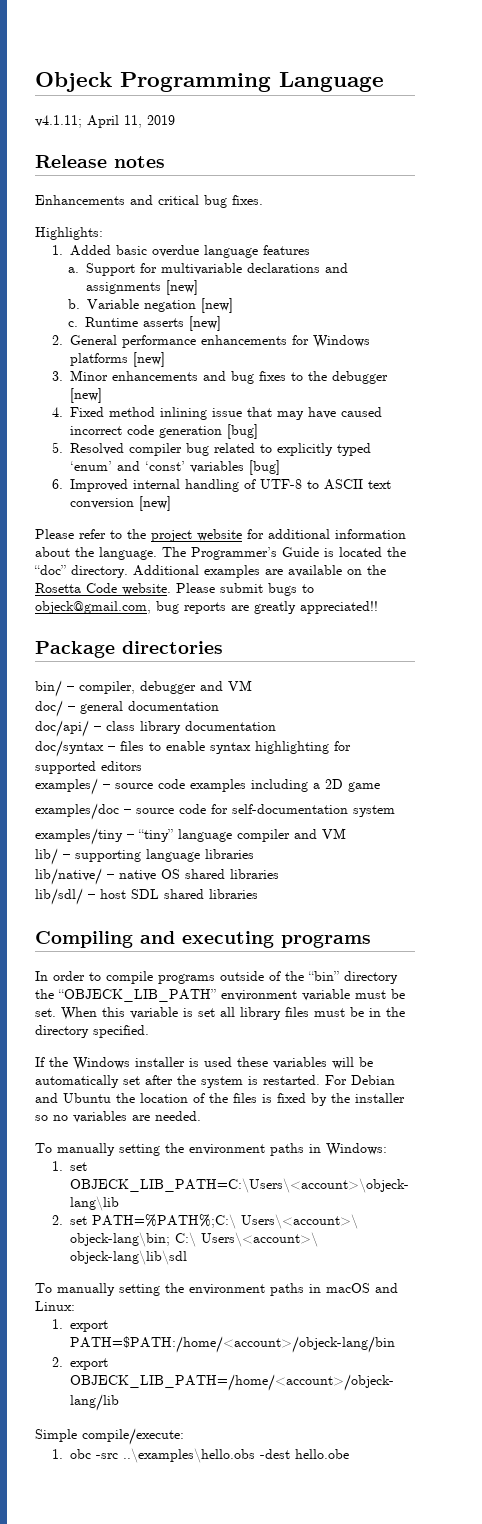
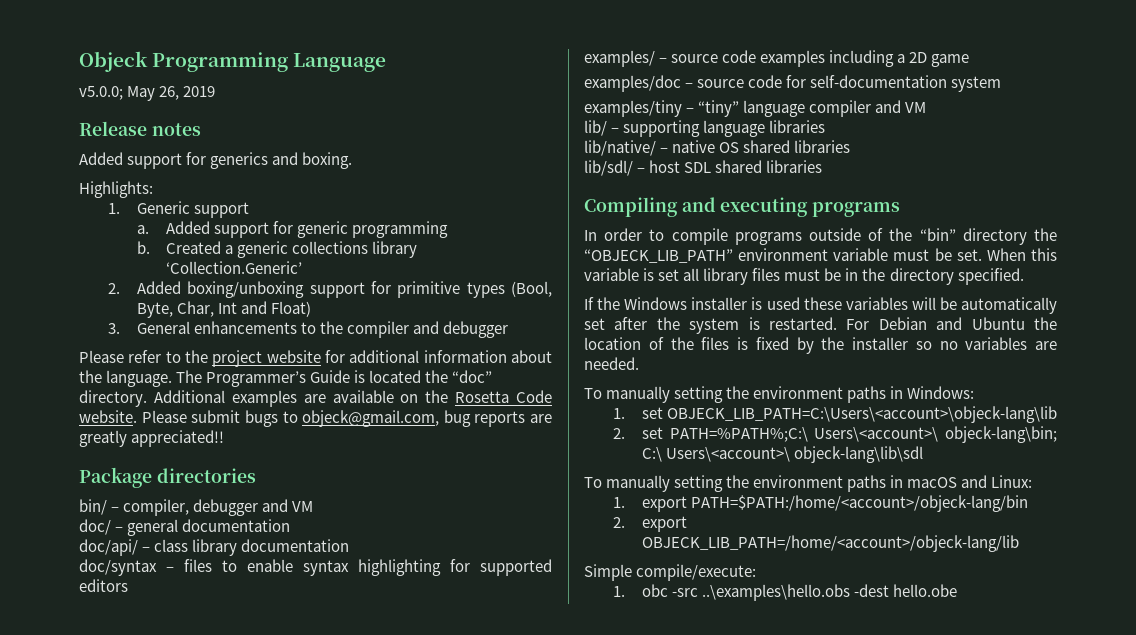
- v4.1.11; April 11, 2019
+ v5.0.0; May 26, 2019
- Enhancements and critical bug fixes.
+ Added support for generics and boxing.
  Highlights:
- 1. Added basic overdue language features
- a. Support for multivariable declarations and assignments [new]
- b. Variable negation [new]
- c. Runtime asserts [new]
- 2. General performance enhancements for Windows platforms [new]
- 3. Minor enhancements and bug fixes to the debugger [new]
- 4. Fixed method inlining issue that may have caused incorrect code generation [bug]
- 5. Resolved compiler bug related to explicitly typed ‘enum’ and ‘const’ variables [bug]
- 6. Improved internal handling of UTF-8 to ASCII text conversion [new]
+ 1. Generic support
+ a. Added support for generic programming
+ b. Created a generic collections library ‘Collection.Generic’
+ 2. Added boxing/unboxing support for primitive types (Bool, Byte, Char, Int and Float)
+ 3. General enhancements to the compiler and debugger

